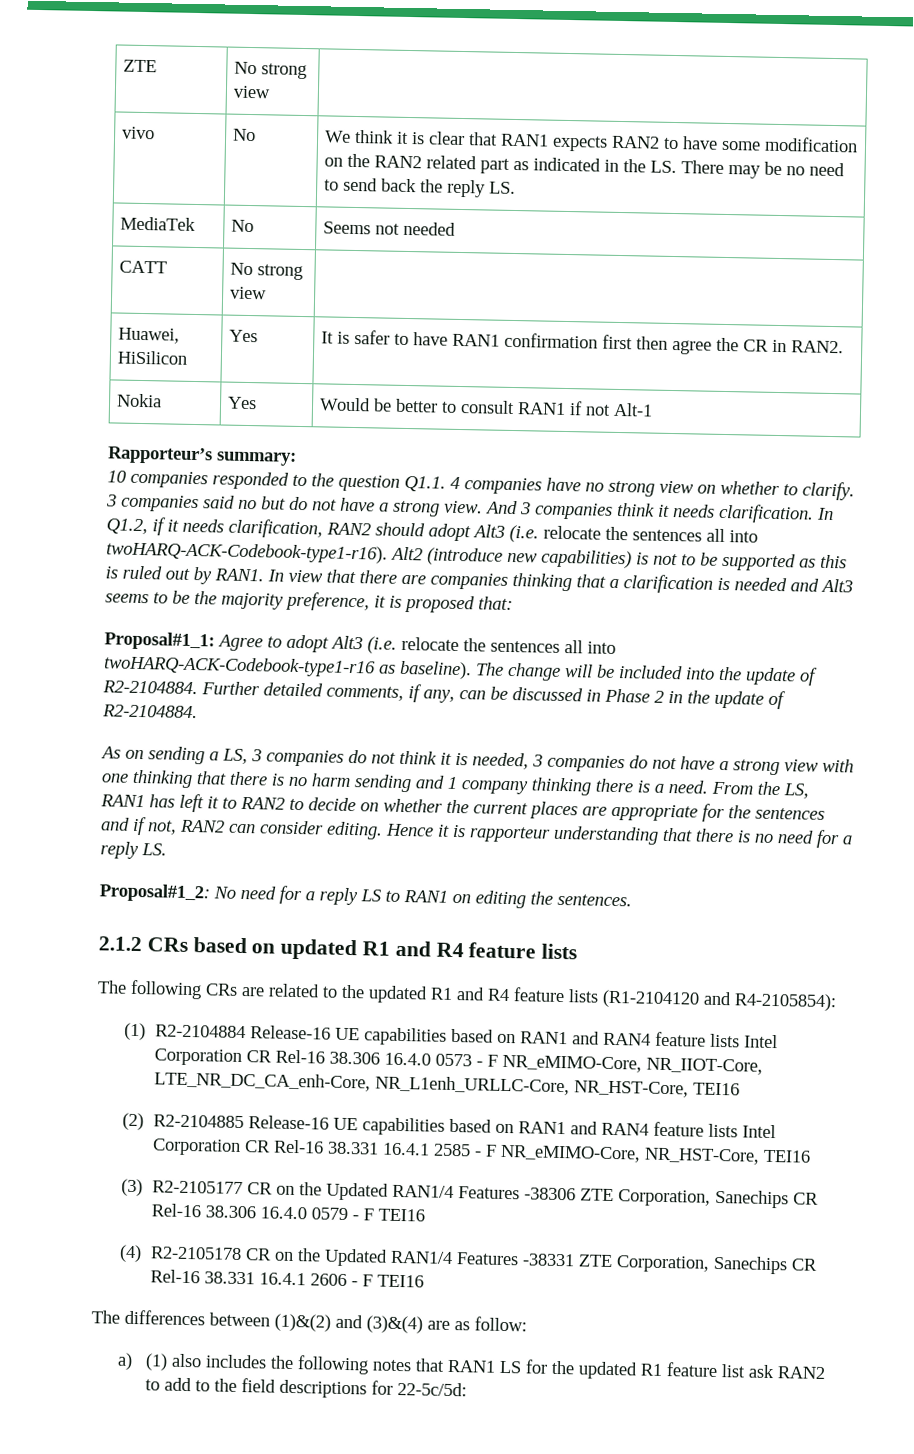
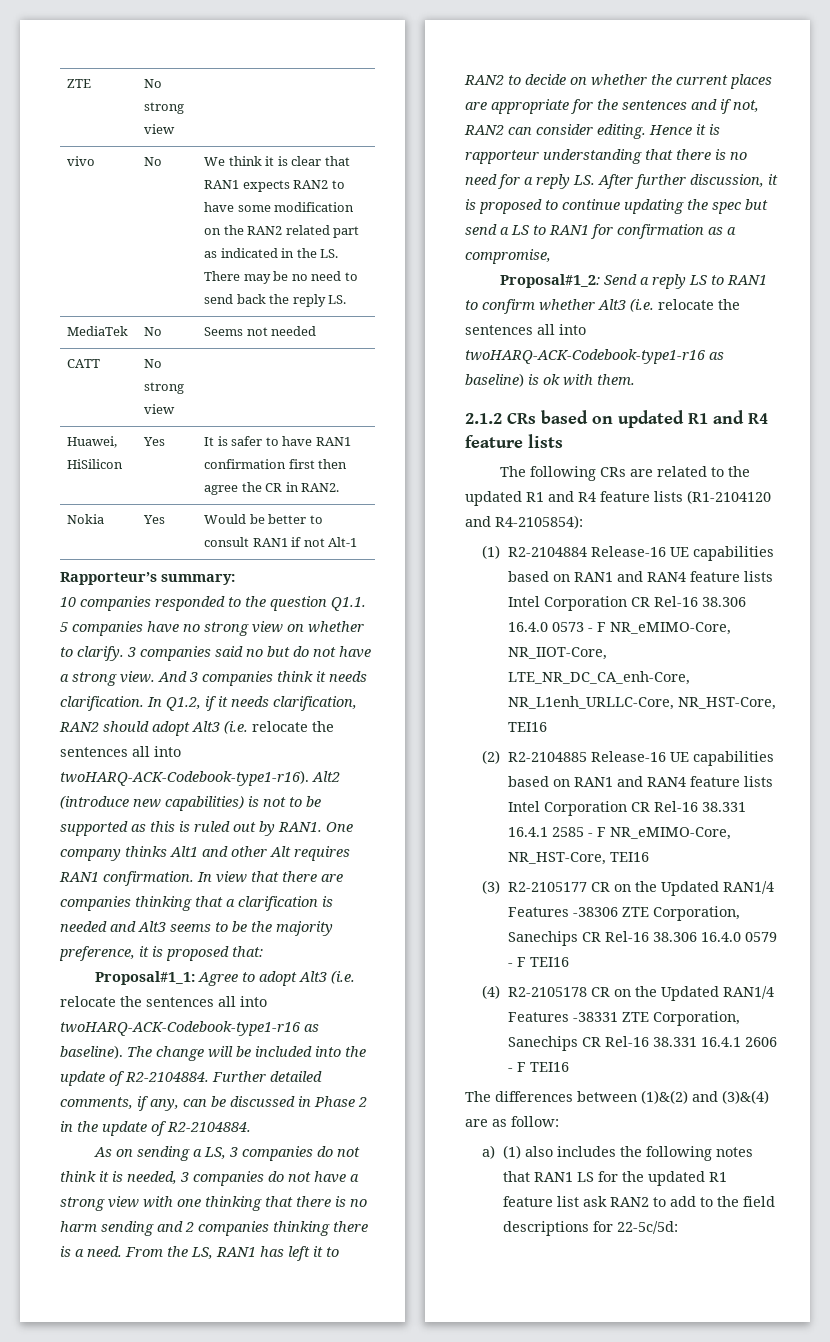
- 10 companies responded to the question Q1.1. 4 companies have no strong view on whether to clarify.
+ 10 companies responded to the question Q1.1. 5 companies have no strong view on whether to clarify.
+ One company thinks Alt1 and other Alt requires RAN1 confirmation.
- As on sending a LS, 3 companies do not think it is needed, 3 companies do not have a strong view with one thinking that there is no harm sending and 1 company thinking there is a need.
+ As on sending a LS, 3 companies do not think it is needed, 3 companies do not have a strong view with one thinking that there is no harm sending and 2 companies thinking there is a need.
- Hence it is rapporteur understanding that there is no need for a reply LS.
- Proposal#1_2: No need for a reply LS to RAN1 on editing the sentences.
+ Hence it is rapporteur understanding that there is no need for a reply LS. After further discussion, it is proposed to continue updating the spec but send a LS to RAN1 for confirmation as a compromise,
+ Proposal#1_2: Send a reply LS to RAN1 to confirm whether Alt3 (i.e. relocate the sentences all into twoHARQ-ACK-Codebook-type1-r16 as baseline) is ok with them.

